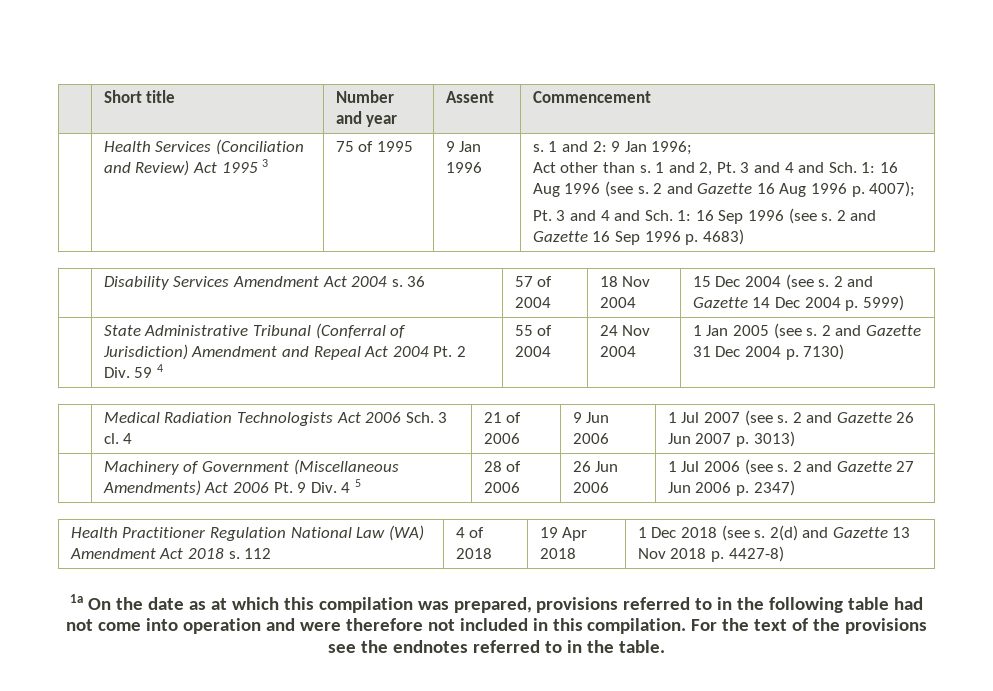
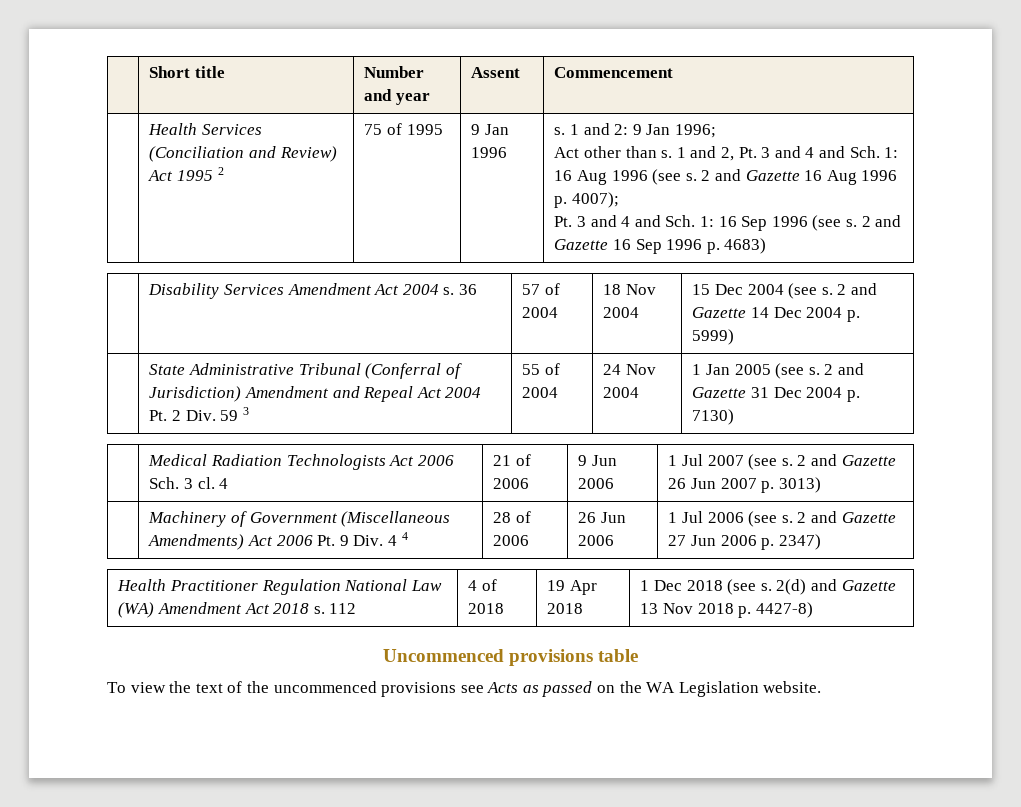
- Health Services (Conciliation and Review) Act 1995 3
+ Health Services (Conciliation and Review) Act 1995 2
- | State Administrative Tribunal (Conferral of Jurisdiction) Amendment and Repeal Act 2004 Pt. 2 Div. 59 4 | 55 of 2004 | 24 Nov 2004 | 1 Jan 2005 (see s. 2 and Gazette 31 Dec 2004 p. 7130)
+ | State Administrative Tribunal (Conferral of Jurisdiction) Amendment and Repeal Act 2004 Pt. 2 Div. 59 3 | 55 of 2004 | 24 Nov 2004 | 1 Jan 2005 (see s. 2 and Gazette 31 Dec 2004 p. 7130)
- | Machinery of Government (Miscellaneous Amendments) Act 2006 Pt. 9 Div. 4 5 | 28 of 2006 | 26 Jun 2006 | 1 Jul 2006 (see s. 2 and Gazette 27 Jun 2006 p. 2347)
+ | Machinery of Government (Miscellaneous Amendments) Act 2006 Pt. 9 Div. 4 4 | 28 of 2006 | 26 Jun 2006 | 1 Jul 2006 (see s. 2 and Gazette 27 Jun 2006 p. 2347)
- 1a On the date as at which this compilation was prepared, provisions referred to in the following table had not come into operation and were therefore not included in this compilation. For the text of the provisions see the endnotes referred to in the table.
+ Uncommenced provisions table
+ To view the text of the uncommenced provisions see Acts as passed on the WA Legislation website.

